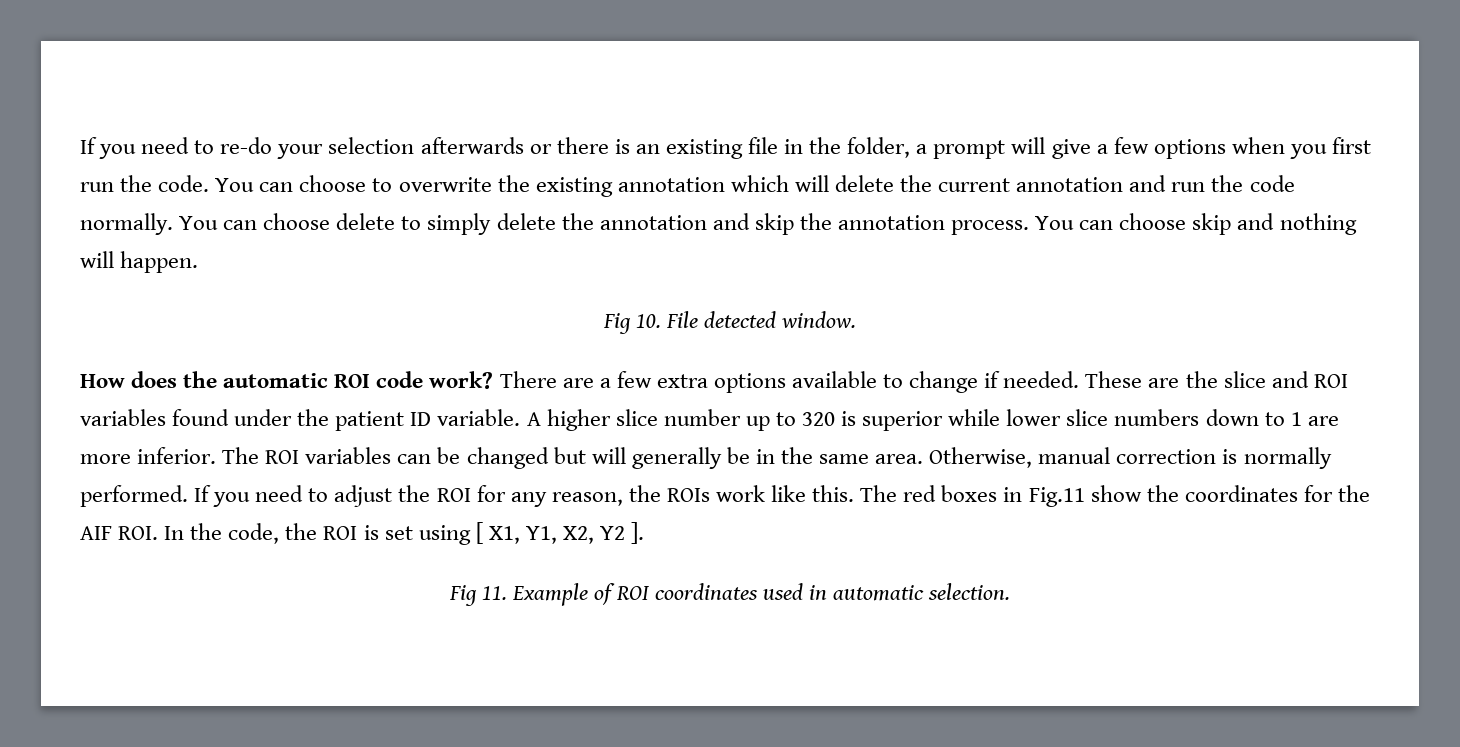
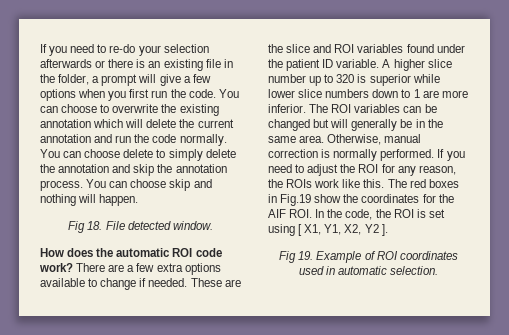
- Fig 10. File detected window.
+ Fig 18. File detected window.
- The red boxes in Fig.11 show the coordinates for the AIF ROI. In the code, the ROI is set using [ X1, Y1, X2, Y2 ].
+ The red boxes in Fig.19 show the coordinates for the AIF ROI. In the code, the ROI is set using [ X1, Y1, X2, Y2 ].
- Fig 11. Example of ROI coordinates used in automatic selection.
+ Fig 19. Example of ROI coordinates used in automatic selection.

